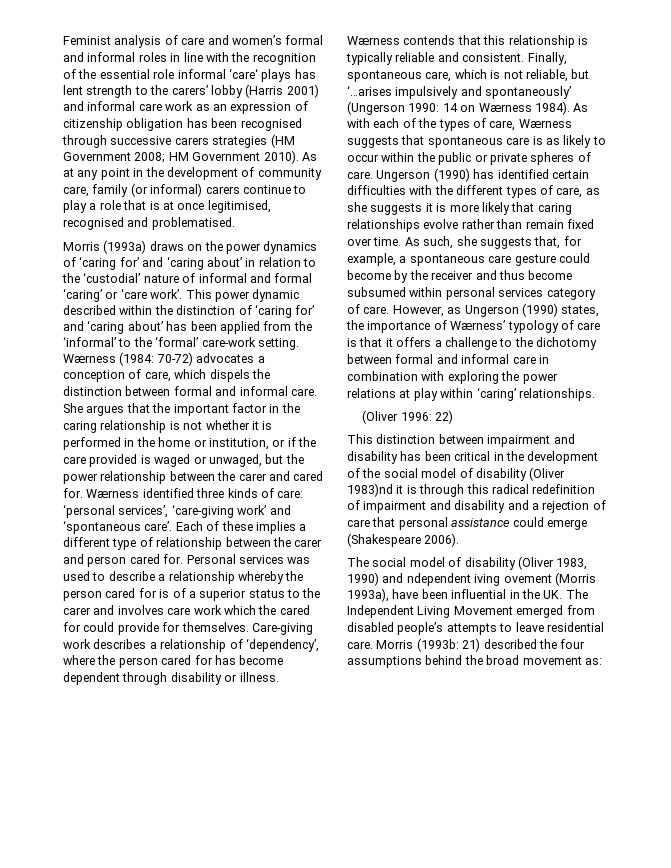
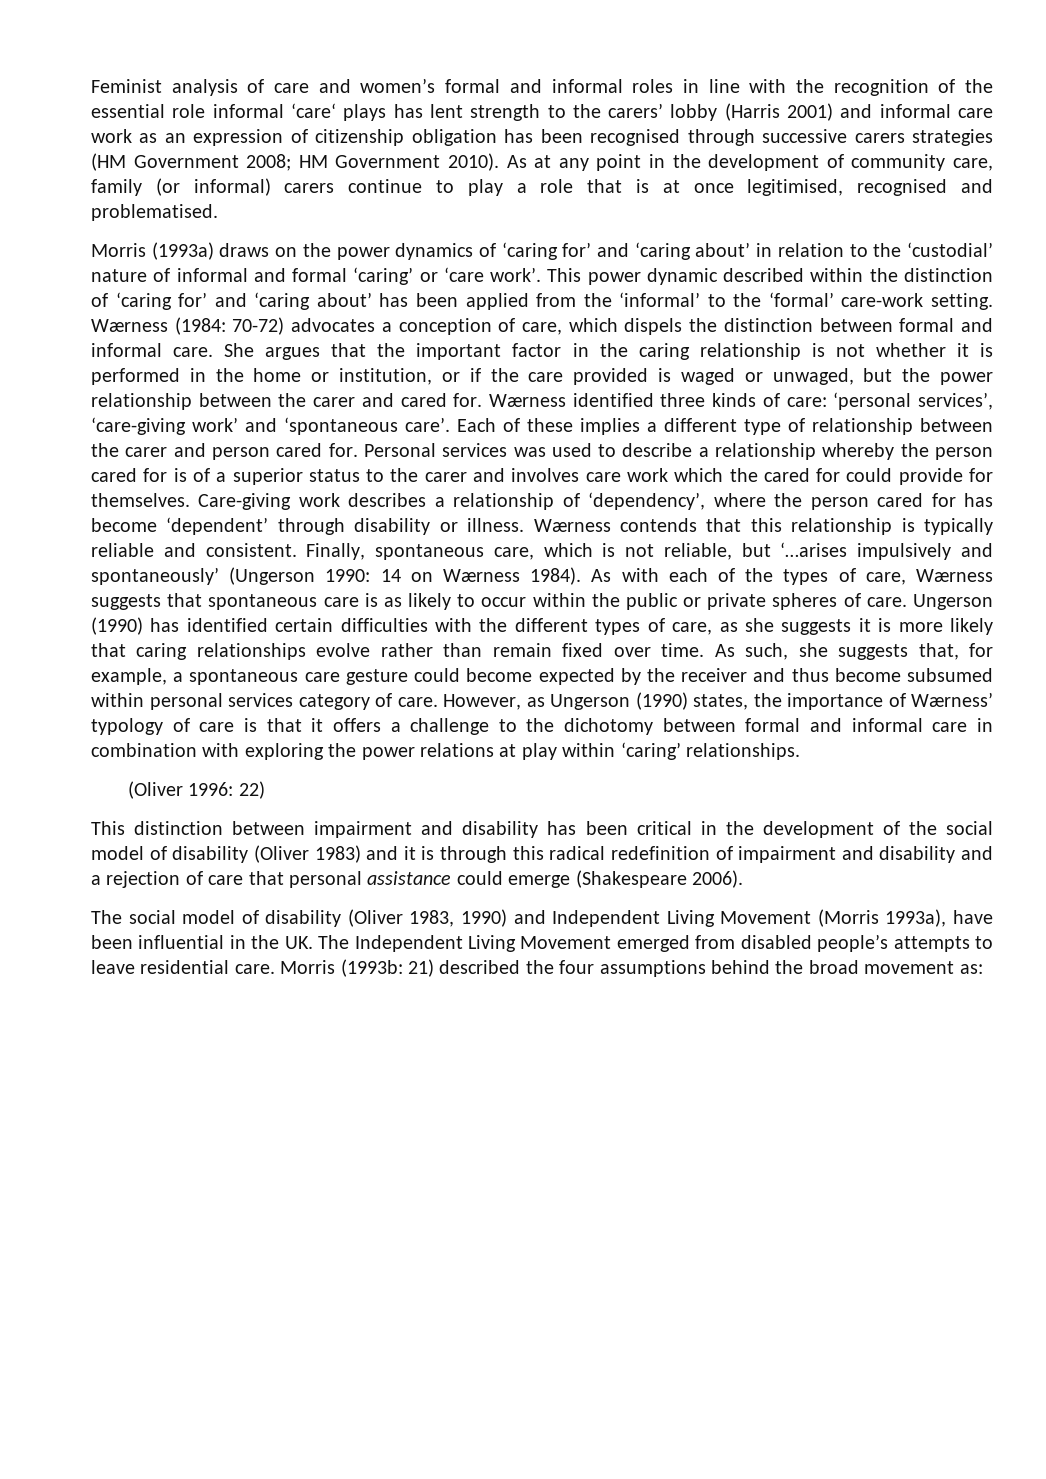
- Care-giving work describes a relationship of ‘dependency’, where the person cared for has become dependent through disability or illness.
+ Care-giving work describes a relationship of ‘dependency’, where the person cared for has become ‘dependent’ through disability or illness.
- As such, she suggests that, for example, a spontaneous care gesture could become by the receiver and thus become subsumed within personal services category of care.
+ As such, she suggests that, for example, a spontaneous care gesture could become expected by the receiver and thus become subsumed within personal services category of care.
- This distinction between impairment and disability has been critical in the development of the social model of disability (Oliver 1983)nd it is through this radical redefinition of impairment and disability and a rejection of care that personal assistance could emerge (Shakespeare 2006).
+ This distinction between impairment and disability has been critical in the development of the social model of disability (Oliver 1983) and it is through this radical redefinition of impairment and disability and a rejection of care that personal assistance could emerge (Shakespeare 2006).
- The social model of disability (Oliver 1983, 1990) and ndependent iving ovement (Morris 1993a), have been influential in the UK. The Independent Living Movement emerged from disabled people’s attempts to leave residential care.
+ The social model of disability (Oliver 1983, 1990) and Independent Living Movement (Morris 1993a), have been influential in the UK. The Independent Living Movement emerged from disabled people’s attempts to leave residential care.

